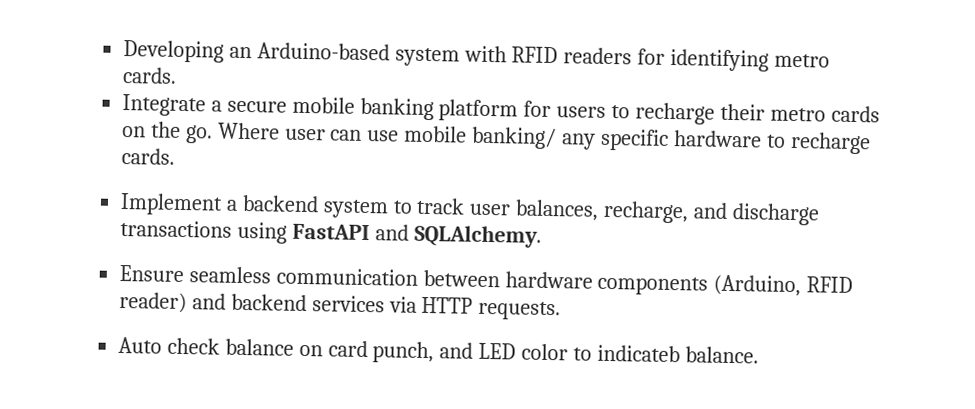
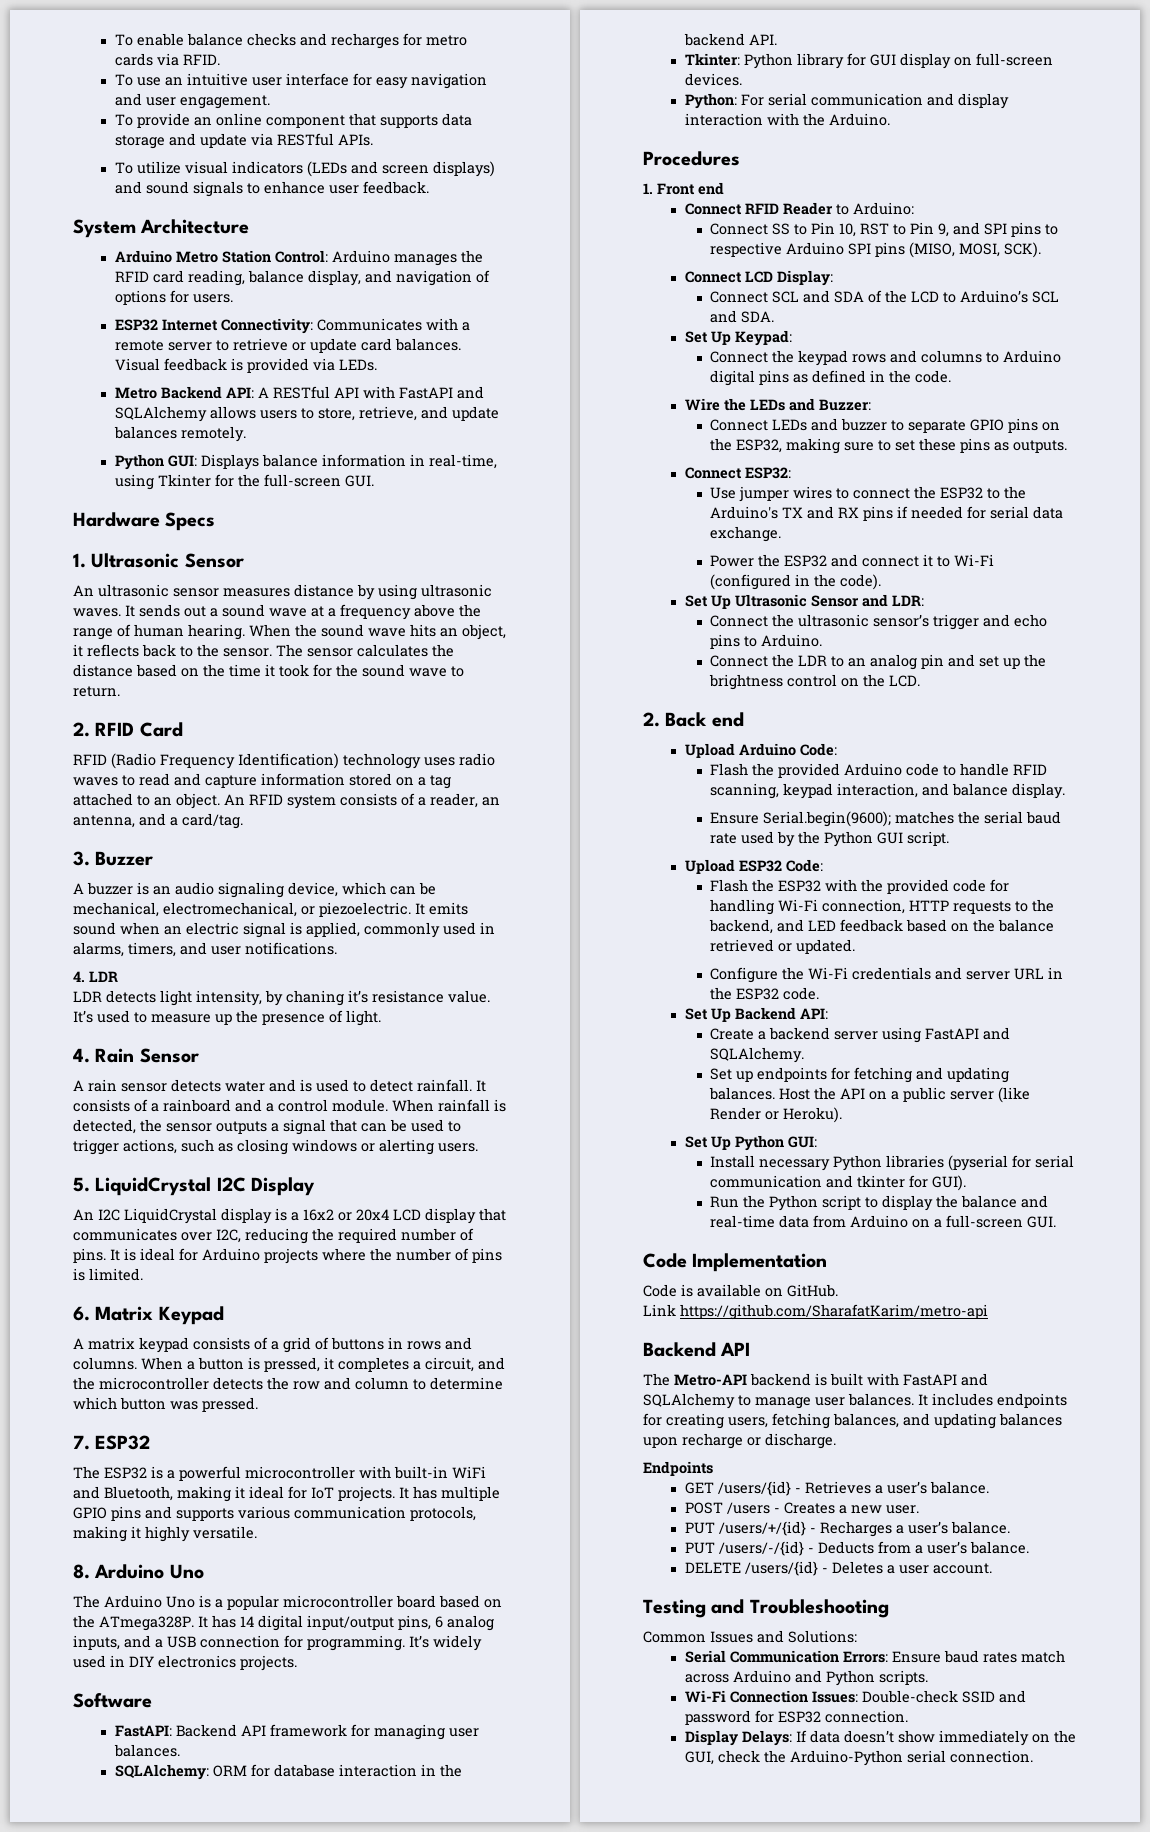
- Developing an Arduino-based system with RFID readers for identifying metro cards.
- Integrate a secure mobile banking platform for users to recharge their metro cards on the go. Where user can use mobile banking/ any specific hardware to recharge cards.
- Implement a backend system to track user balances, recharge, and discharge transactions using FastAPI and SQLAlchemy.
- Ensure seamless communication between hardware components (Arduino, RFID reader) and backend services via HTTP requests.
- Auto check balance on card punch, and LED color to indicateb balance.
+ To enable balance checks and recharges for metro cards via RFID.
+ To use an intuitive user interface for easy navigation and user engagement.
+ To provide an online component that supports data storage and update via RESTful APIs.
+ To utilize visual indicators (LEDs and screen displays) and sound signals to enhance user feedback.
+ System Architecture
+ Arduino Metro Station Control: Arduino manages the RFID card reading, balance display, and navigation of options for users.
+ ESP32 Internet Connectivity: Communicates with a remote server to retrieve or update card balances. Visual feedback is provided via LEDs.
+ Metro Backend API: A RESTful API with FastAPI and SQLAlchemy allows users to store, retrieve, and update balances remotely.
+ Python GUI: Displays balance information in real-time, using Tkinter for the full-screen GUI.
+ Hardware Specs
+ 1. Ultrasonic Sensor
+ An ultrasonic sensor measures distance by using ultrasonic waves. It sends out a sound wave at a frequency above the range of human hearing. When the sound wave hits an object, it reflects back to the sensor. The sensor calculates the distance based on the time it took for the sound wave to return.
+ 2. RFID Card
+ RFID (Radio Frequency Identification) technology uses radio waves to read and capture information stored on a tag attached to an object. An RFID system consists of a reader, an antenna, and a card/tag.
+ 3. Buzzer
+ A buzzer is an audio signaling device, which can be mechanical, electromechanical, or piezoelectric. It emits sound when an electric signal is applied, commonly used in alarms, timers, and user notifications.
+ 4. LDR
+ LDR detects light intensity, by chaning it’s resistance value. It’s used to measure up the presence of light.
+ 4. Rain Sensor
+ A rain sensor detects water and is used to detect rainfall. It consists of a rainboard and a control module. When rainfall is detected, the sensor outputs a signal that can be used to trigger actions, such as closing windows or alerting users.
+ 5. LiquidCrystal I2C Display
+ An I2C LiquidCrystal display is a 16x2 or 20x4 LCD display that communicates over I2C, reducing the required number of pins. It is ideal for Arduino projects where the number of pins is limited.
+ 6. Matrix Keypad
+ A matrix keypad consists of a grid of buttons in rows and columns. When a button is pressed, it completes a circuit, and the microcontroller detects the row and column to determine which button was pressed.
+ 7. ESP32
+ The ESP32 is a powerful microcontroller with built-in WiFi and Bluetooth, making it ideal for IoT projects. It has multiple GPIO pins and supports various communication protocols, making it highly versatile.
+ 8. Arduino Uno
+ The Arduino Uno is a popular microcontroller board based on the ATmega328P. It has 14 digital input/output pins, 6 analog inputs, and a USB connection for programming. It’s widely used in DIY electronics projects.
+ Software
+ FastAPI: Backend API framework for managing user balances.
+ SQLAlchemy: ORM for database interaction in the backend API.
+ Tkinter: Python library for GUI display on full-screen devices.
+ Python: For serial communication and display interaction with the Arduino.
+ Procedures
+ 1. Front end
+ Connect RFID Reader to Arduino:
+ Connect SS to Pin 10, RST to Pin 9, and SPI pins to respective Arduino SPI pins (MISO, MOSI, SCK).
+ Connect LCD Display:
+ Connect SCL and SDA of the LCD to Arduino’s SCL and SDA.
+ Set Up Keypad:
+ Connect the keypad rows and columns to Arduino digital pins as defined in the code.
+ Wire the LEDs and Buzzer:
+ Connect LEDs and buzzer to separate GPIO pins on the ESP32, making sure to set these pins as outputs.
+ Connect ESP32:
+ Use jumper wires to connect the ESP32 to the Arduino's TX and RX pins if needed for serial data exchange.
+ Power the ESP32 and connect it to Wi-Fi (configured in the code).
+ Set Up Ultrasonic Sensor and LDR:
+ Connect the ultrasonic sensor’s trigger and echo pins to Arduino.
+ Connect the LDR to an analog pin and set up the brightness control on the LCD.
+ 2. Back end
+ Upload Arduino Code:
+ Flash the provided Arduino code to handle RFID scanning, keypad interaction, and balance display.
+ Ensure Serial.begin(9600); matches the serial baud rate used by the Python GUI script.
+ Upload ESP32 Code:
+ Flash the ESP32 with the provided code for handling Wi-Fi connection, HTTP requests to the backend, and LED feedback based on the balance retrieved or updated.
+ Configure the Wi-Fi credentials and server URL in the ESP32 code.
+ Set Up Backend API:
+ Create a backend server using FastAPI and SQLAlchemy.
+ Set up endpoints for fetching and updating balances. Host the API on a public server (like Render or Heroku).
+ Set Up Python GUI:
+ Install necessary Python libraries (pyserial for serial communication and tkinter for GUI).
+ Run the Python script to display the balance and real-time data from Arduino on a full-screen GUI.
+ Code Implementation
+ Code is available on GitHub.
+ Link https://github.com/SharafatKarim/metro-api
+ Backend API
+ The Metro-API backend is built with FastAPI and SQLAlchemy to manage user balances. It includes endpoints for creating users, fetching balances, and updating balances upon recharge or discharge.
+ Endpoints
+ GET /users/{id} - Retrieves a user’s balance.
+ POST /users - Creates a new user.
+ PUT /users/+/{id} - Recharges a user’s balance.
+ PUT /users/-/{id} - Deducts from a user’s balance.
+ DELETE /users/{id} - Deletes a user account.
+ Testing and Troubleshooting
+ Common Issues and Solutions:
+ Serial Communication Errors: Ensure baud rates match across Arduino and Python scripts.
+ Wi-Fi Connection Issues: Double-check SSID and password for ESP32 connection.
+ Display Delays: If data doesn’t show immediately on the GUI, check the Arduino-Python serial connection.

